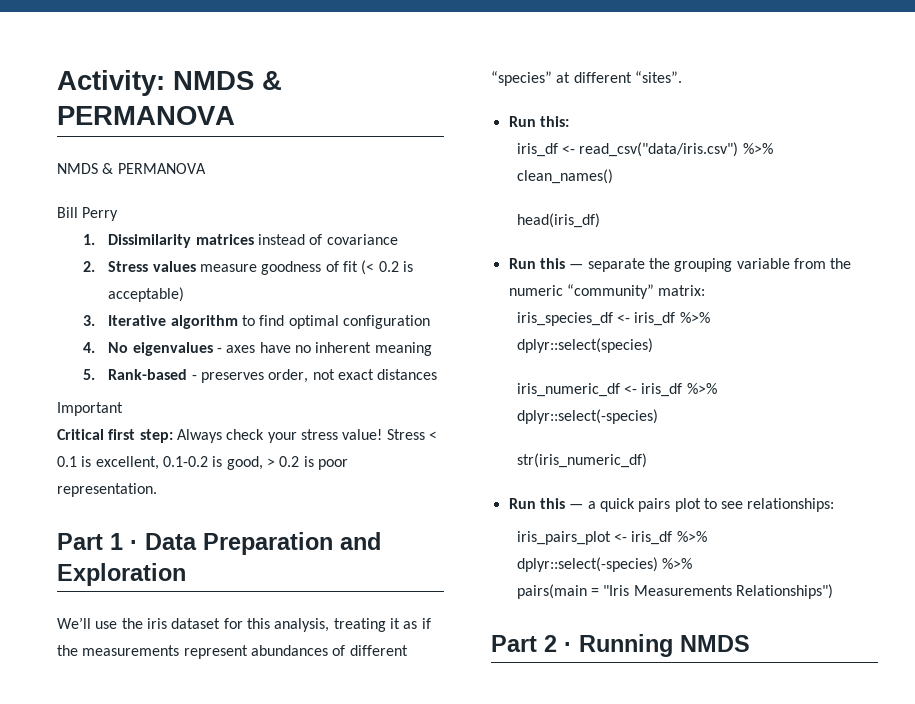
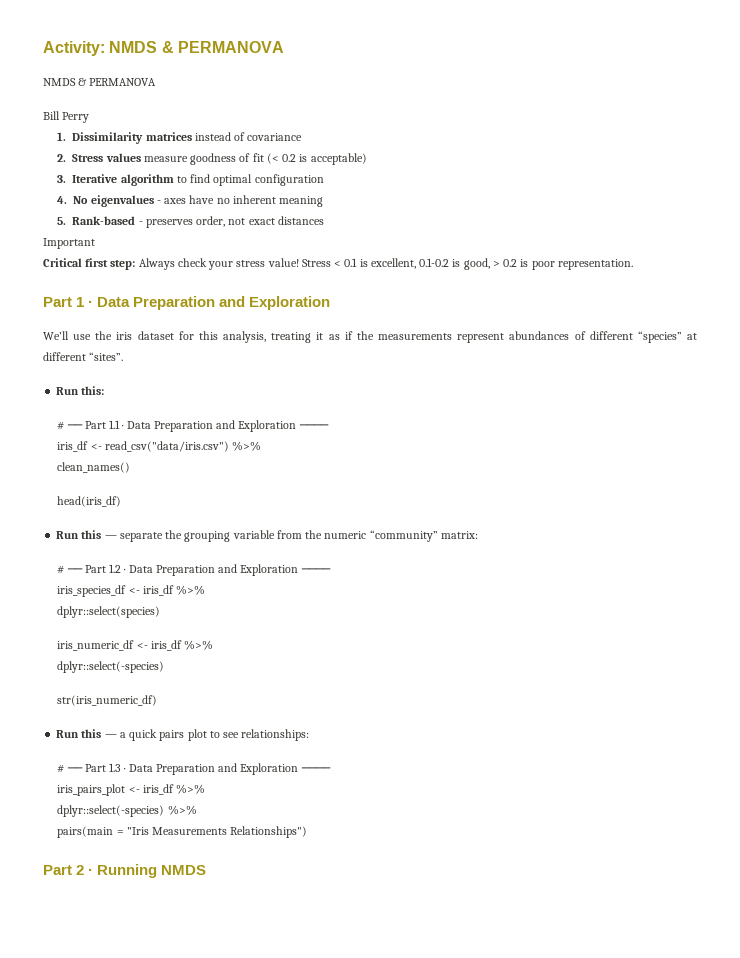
+ # ── Part 1.1 · Data Preparation and Exploration ────
+ # ── Part 1.2 · Data Preparation and Exploration ────
+ # ── Part 1.3 · Data Preparation and Exploration ────

